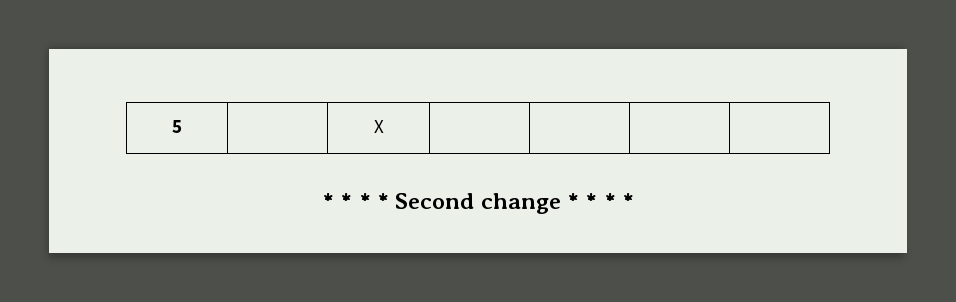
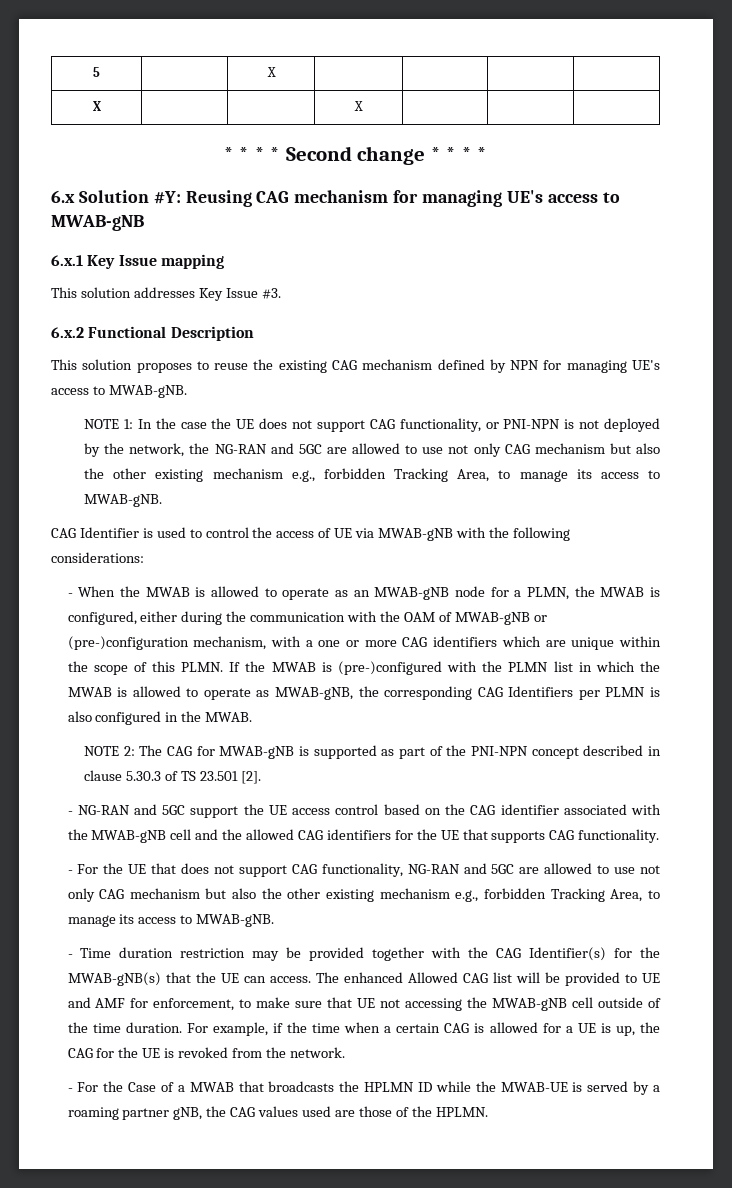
+ X | | | X | | |
+ 6.x Solution #Y: Reusing CAG mechanism for managing UE's access to MWAB-gNB
+ 6.x.1 Key Issue mapping
+ This solution addresses Key Issue #3.
+ 6.x.2 Functional Description
+ This solution proposes to reuse the existing CAG mechanism defined by NPN for managing UE's access to MWAB-gNB.
+ NOTE 1: In the case the UE does not support CAG functionality, or PNI-NPN is not deployed by the network, the NG-RAN and 5GC are allowed to use not only CAG mechanism but also the other existing mechanism e.g., forbidden Tracking Area, to manage its access to MWAB-gNB.
+ CAG Identifier is used to control the access of UE via MWAB-gNB with the following considerations:
+ - When the MWAB is allowed to operate as an MWAB-gNB node for a PLMN, the MWAB is configured, either during the communication with the OAM of MWAB-gNB or (pre-)configuration mechanism, with a one or more CAG identifiers which are unique within the scope of this PLMN. If the MWAB is (pre-)configured with the PLMN list in which the MWAB is allowed to operate as MWAB-gNB, the corresponding CAG Identifiers per PLMN is also configured in the MWAB.
+ NOTE 2: The CAG for MWAB-gNB is supported as part of the PNI-NPN concept described in clause 5.30.3 of TS 23.501 [2].
+ - NG-RAN and 5GC support the UE access control based on the CAG identifier associated with the MWAB-gNB cell and the allowed CAG identifiers for the UE that supports CAG functionality.
+ - For the UE that does not support CAG functionality, NG-RAN and 5GC are allowed to use not only CAG mechanism but also the other existing mechanism e.g., forbidden Tracking Area, to manage its access to MWAB-gNB.
+ - Time duration restriction may be provided together with the CAG Identifier(s) for the MWAB-gNB(s) that the UE can access. The enhanced Allowed CAG list will be provided to UE and AMF for enforcement, to make sure that UE not accessing the MWAB-gNB cell outside of the time duration. For example, if the time when a certain CAG is allowed for a UE is up, the CAG for the UE is revoked from the network.
+ - For the Case of a MWAB that broadcasts the HPLMN ID while the MWAB-UE is served by a roaming partner gNB, the CAG values used are those of the HPLMN.

